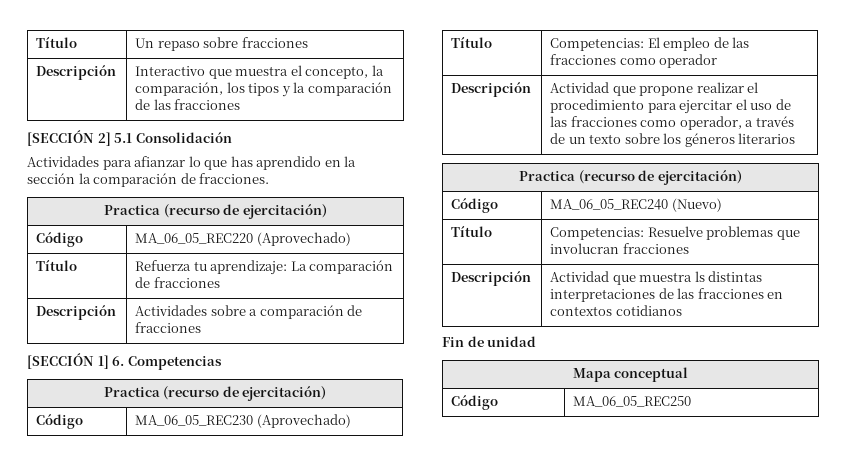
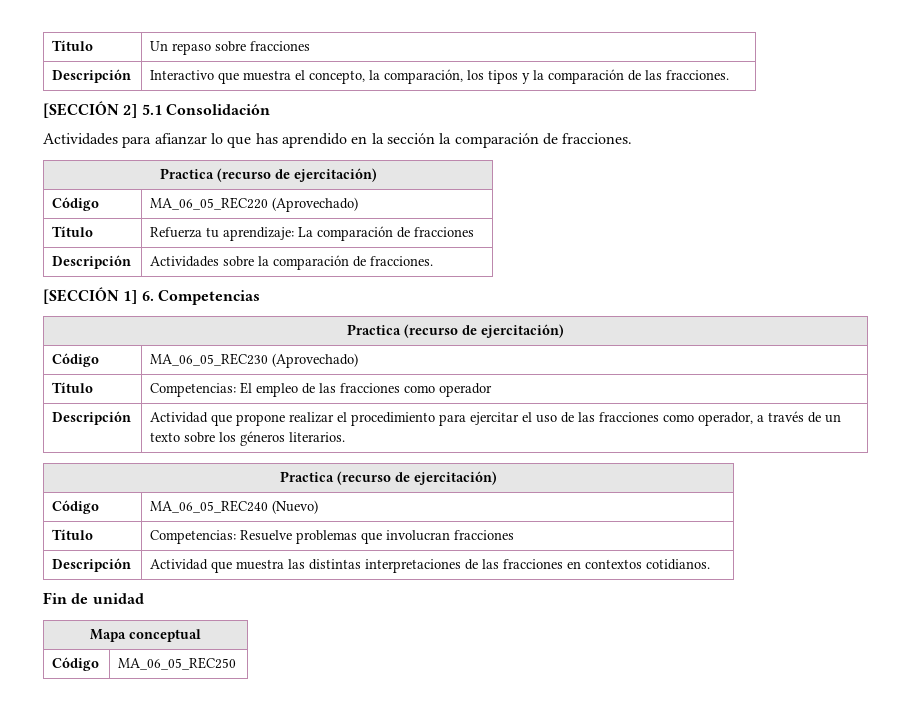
- Descripción | Interactivo que muestra el concepto, la comparación, los tipos y la comparación de las fracciones
+ Descripción | Interactivo que muestra el concepto, la comparación, los tipos y la comparación de las fracciones.
- Descripción | Actividades sobre a comparación de fracciones
+ Descripción | Actividades sobre la comparación de fracciones.
- Descripción | Actividad que propone realizar el procedimiento para ejercitar el uso de las fracciones como operador, a través de un texto sobre los géneros literarios
+ Descripción | Actividad que propone realizar el procedimiento para ejercitar el uso de las fracciones como operador, a través de un texto sobre los géneros literarios.
- Descripción | Actividad que muestra ls distintas interpretaciones de las fracciones en contextos cotidianos
+ Descripción | Actividad que muestra las distintas interpretaciones de las fracciones en contextos cotidianos.

